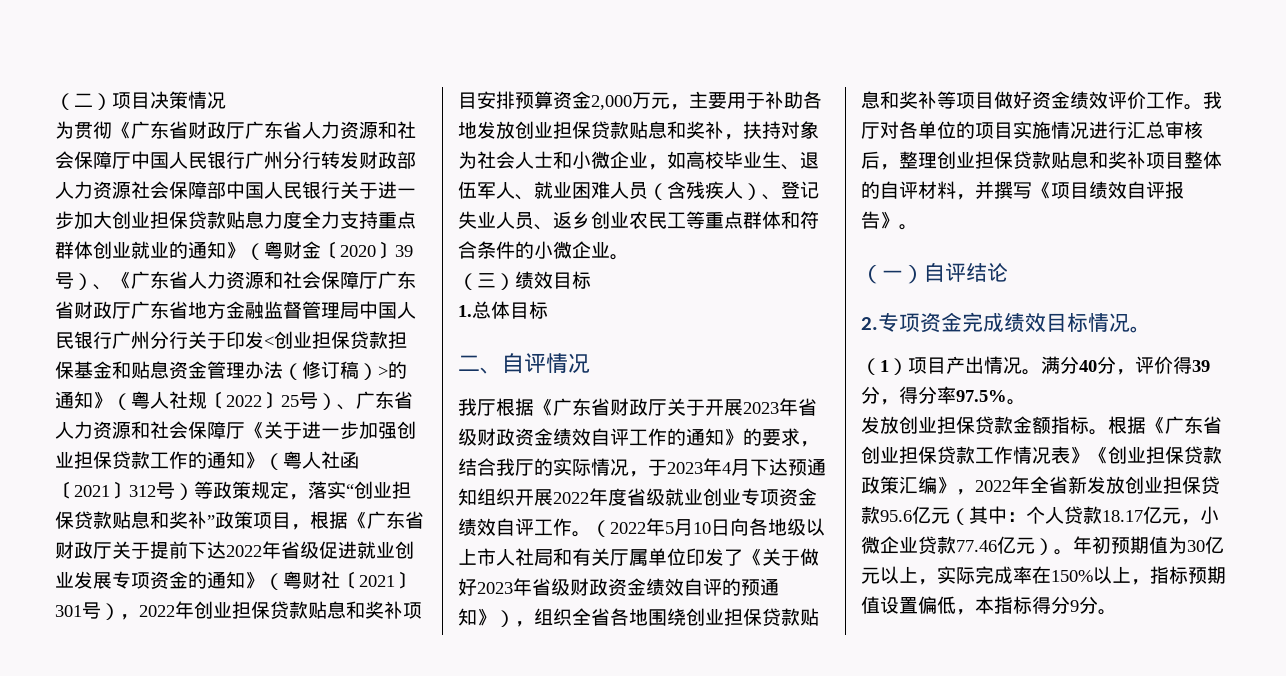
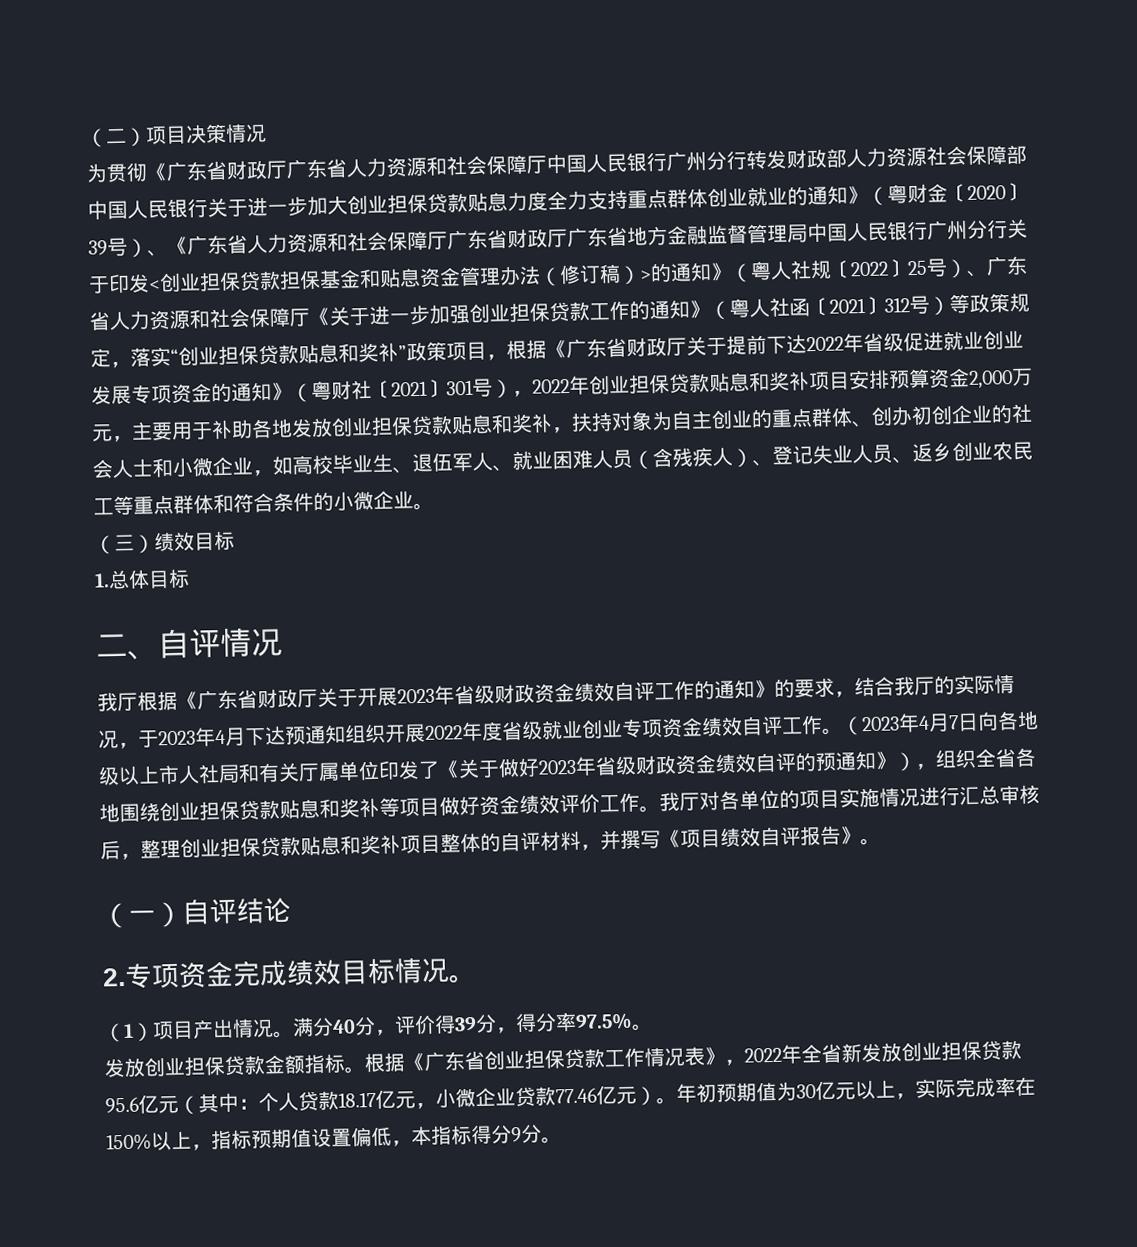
- 为贯彻《广东省财政厅广东省人力资源和社会保障厅中国人民银行广州分行转发财政部人力资源社会保障部中国人民银行关于进一步加大创业担保贷款贴息力度全力支持重点群体创业就业的通知》（粤财金〔2020〕39号）、《广东省人力资源和社会保障厅广东省财政厅广东省地方金融监督管理局中国人民银行广州分行关于印发<创业担保贷款担保基金和贴息资金管理办法（修订稿）>的通知》（粤人社规〔2022〕25号）、广东省人力资源和社会保障厅《关于进一步加强创业担保贷款工作的通知》（粤人社函〔2021〕312号）等政策规定，落实“创业担保贷款贴息和奖补”政策项目，根据《广东省财政厅关于提前下达2022年省级促进就业创业发展专项资金的通知》（粤财社〔2021〕301号），2022年创业担保贷款贴息和奖补项目安排预算资金2,000万元，主要用于补助各地发放创业担保贷款贴息和奖补，扶持对象为社会人士和小微企业，如高校毕业生、退伍军人、就业困难人员（含残疾人）、登记失业人员、返乡创业农民工等重点群体和符合条件的小微企业。
+ 为贯彻《广东省财政厅广东省人力资源和社会保障厅中国人民银行广州分行转发财政部人力资源社会保障部中国人民银行关于进一步加大创业担保贷款贴息力度全力支持重点群体创业就业的通知》（粤财金〔2020〕39号）、《广东省人力资源和社会保障厅广东省财政厅广东省地方金融监督管理局中国人民银行广州分行关于印发<创业担保贷款担保基金和贴息资金管理办法（修订稿）>的通知》（粤人社规〔2022〕25号）、广东省人力资源和社会保障厅《关于进一步加强创业担保贷款工作的通知》（粤人社函〔2021〕312号）等政策规定，落实“创业担保贷款贴息和奖补”政策项目，根据《广东省财政厅关于提前下达2022年省级促进就业创业发展专项资金的通知》（粤财社〔2021〕301号），2022年创业担保贷款贴息和奖补项目安排预算资金2,000万元，主要用于补助各地发放创业担保贷款贴息和奖补，扶持对象为自主创业的重点群体、创办初创企业的社会人士和小微企业，如高校毕业生、退伍军人、就业困难人员（含残疾人）、登记失业人员、返乡创业农民工等重点群体和符合条件的小微企业。
- （2022年5月10日向各地级以上市人社局和有关厅属单位印发了《关于做好2023年省级财政资金绩效自评的预通知》），组织全省各地围绕创业担保贷款贴息和奖补等项目做好资金绩效评价工作。
+ （2023年4月7日向各地级以上市人社局和有关厅属单位印发了《关于做好2023年省级财政资金绩效自评的预通知》），组织全省各地围绕创业担保贷款贴息和奖补等项目做好资金绩效评价工作。
- 根据《广东省创业担保贷款工作情况表》《创业担保贷款政策汇编》，2022年全省新发放创业担保贷款95.6亿元（其中：个人贷款18.17亿元，小微企业贷款77.46亿元）。
+ 根据《广东省创业担保贷款工作情况表》，2022年全省新发放创业担保贷款95.6亿元（其中：个人贷款18.17亿元，小微企业贷款77.46亿元）。

